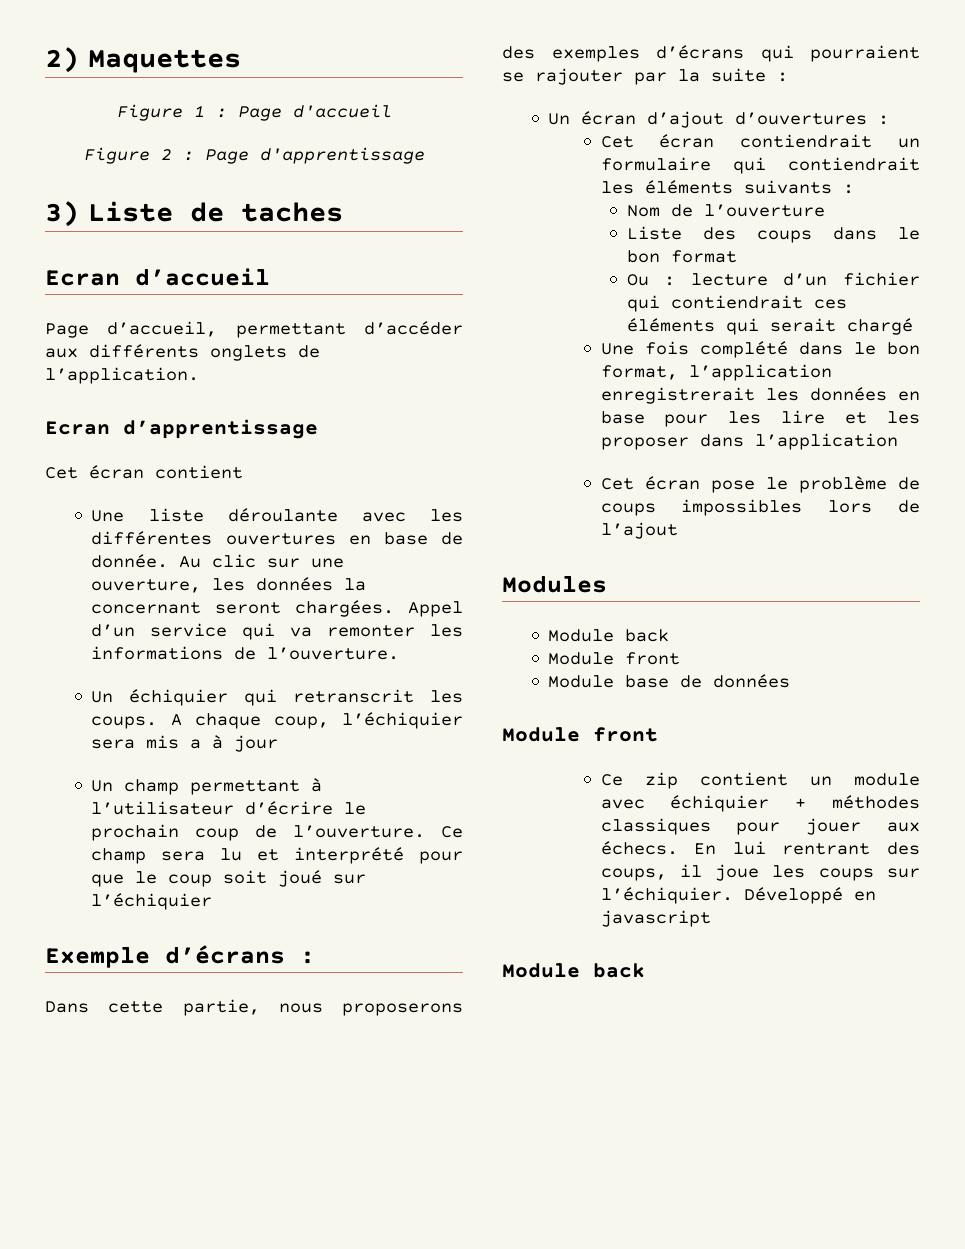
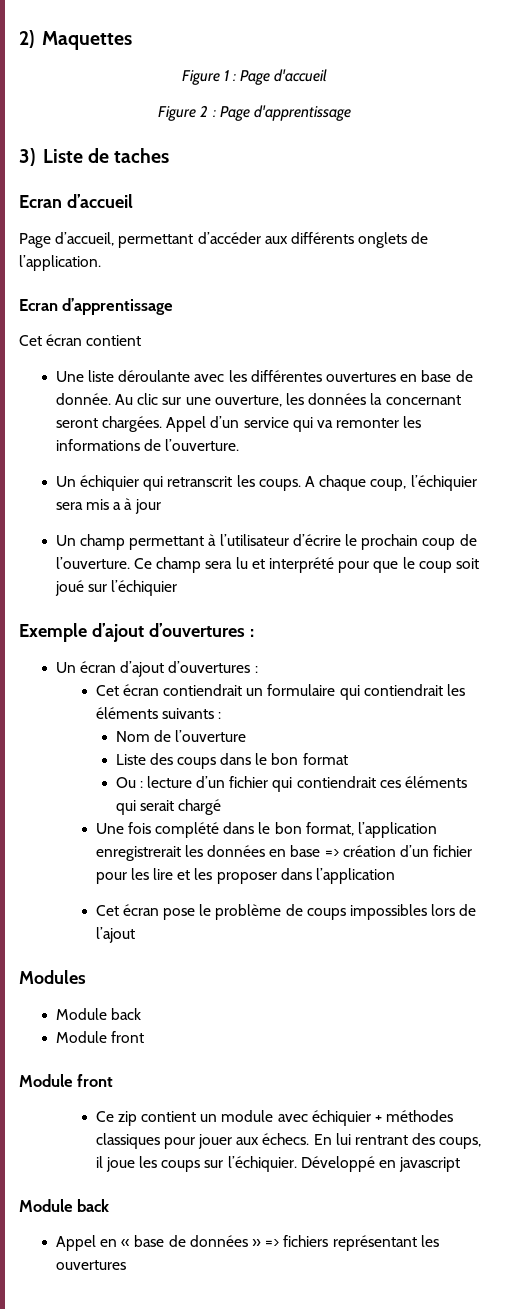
- Exemple d’écrans :
- Dans cette partie, nous proposerons des exemples d’écrans qui pourraient se rajouter par la suite :
+ Exemple d’ajout d’ouvertures :
- Une fois complété dans le bon format, l’application enregistrerait les données en base pour les lire et les proposer dans l’application
+ Une fois complété dans le bon format, l’application enregistrerait les données en base => création d’un fichier pour les lire et les proposer dans l’application
- Module base de données
+ Appel en « base de données » => fichiers représentant les ouvertures

